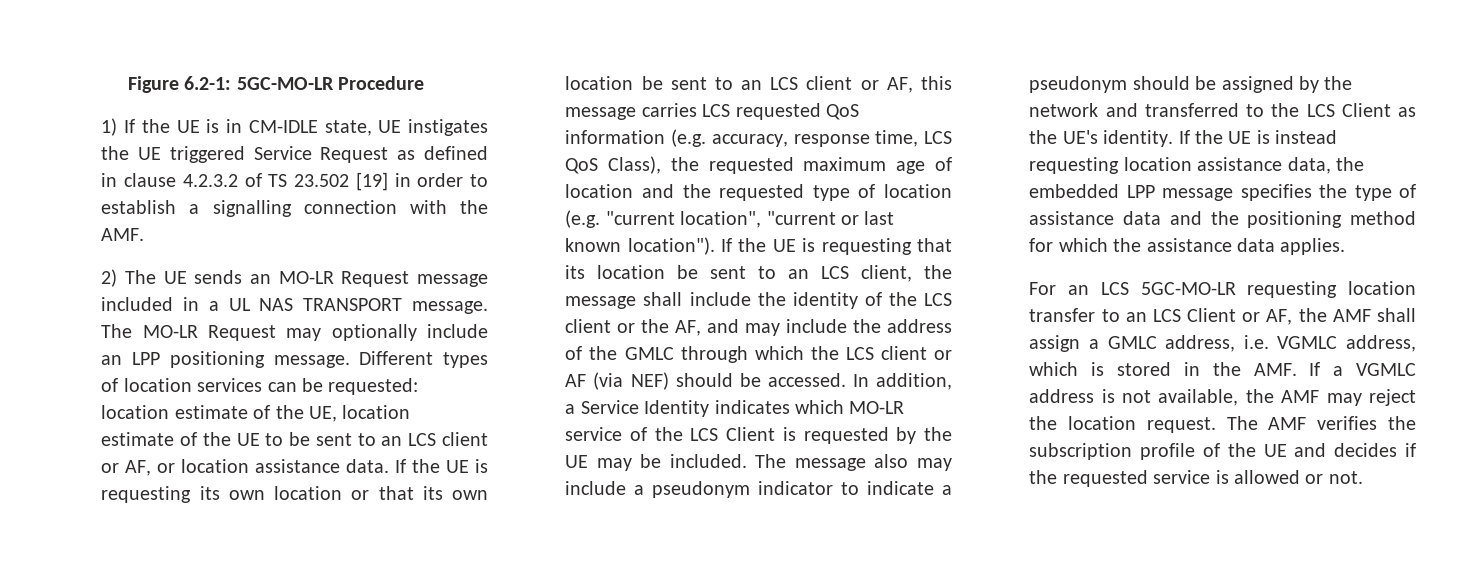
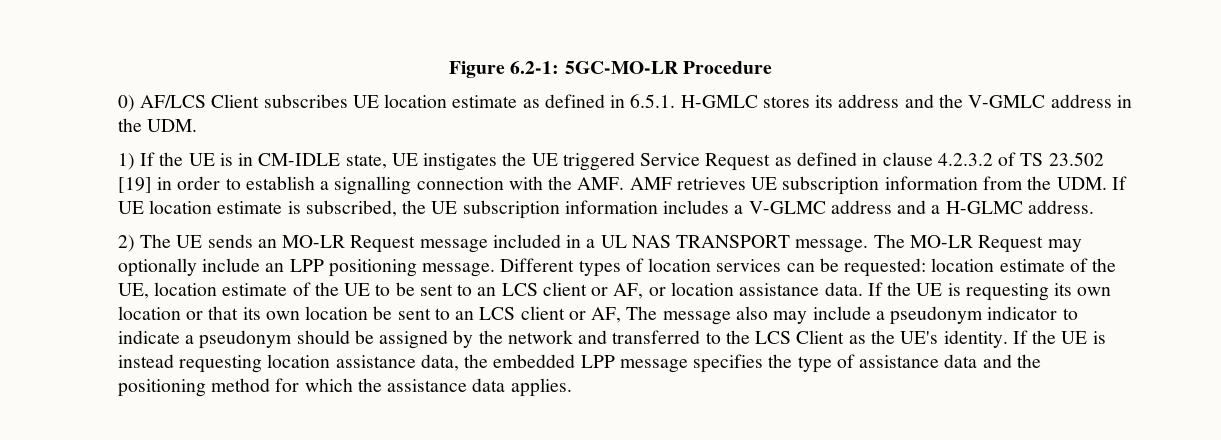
+ 0) AF/LCS Client subscribes UE location estimate as defined in 6.5.1. H-GMLC stores its address and the V-GMLC address in the UDM.
- 1) If the UE is in CM-IDLE state, UE instigates the UE triggered Service Request as defined in clause 4.2.3.2 of TS 23.502 [19] in order to establish a signalling connection with the AMF.
+ 1) If the UE is in CM-IDLE state, UE instigates the UE triggered Service Request as defined in clause 4.2.3.2 of TS 23.502 [19] in order to establish a signalling connection with the AMF. AMF retrieves UE subscription information from the UDM. If UE location estimate is subscribed, the UE subscription information includes a V-GLMC address and a H-GLMC address.
- If the UE is requesting its own location or that its own location be sent to an LCS client or AF, this message carries LCS requested QoS information (e.g. accuracy, response time, LCS QoS Class), the requested maximum age of location and the requested type of location (e.g. "current location", "current or last known location"). If the UE is requesting that its location be sent to an LCS client, the message shall include the identity of the LCS client or the AF, and may include the address of the GMLC through which the LCS client or AF (via NEF) should be accessed. In addition, a Service Identity indicates which MO-LR service of the LCS Client is requested by the UE may be included. The message also may include a pseudonym indicator to indicate a pseudonym should be assigned by the network and transferred to the LCS Client as the UE's identity.
+ If the UE is requesting its own location or that its own location be sent to an LCS client or AF, The message also may include a pseudonym indicator to indicate a pseudonym should be assigned by the network and transferred to the LCS Client as the UE's identity.
- For an LCS 5GC-MO-LR requesting location transfer to an LCS Client or AF, the AMF shall assign a GMLC address, i.e. VGMLC address, which is stored in the AMF. If a VGMLC address is not available, the AMF may reject the location request. The AMF verifies the subscription profile of the UE and decides if the requested service is allowed or not.

